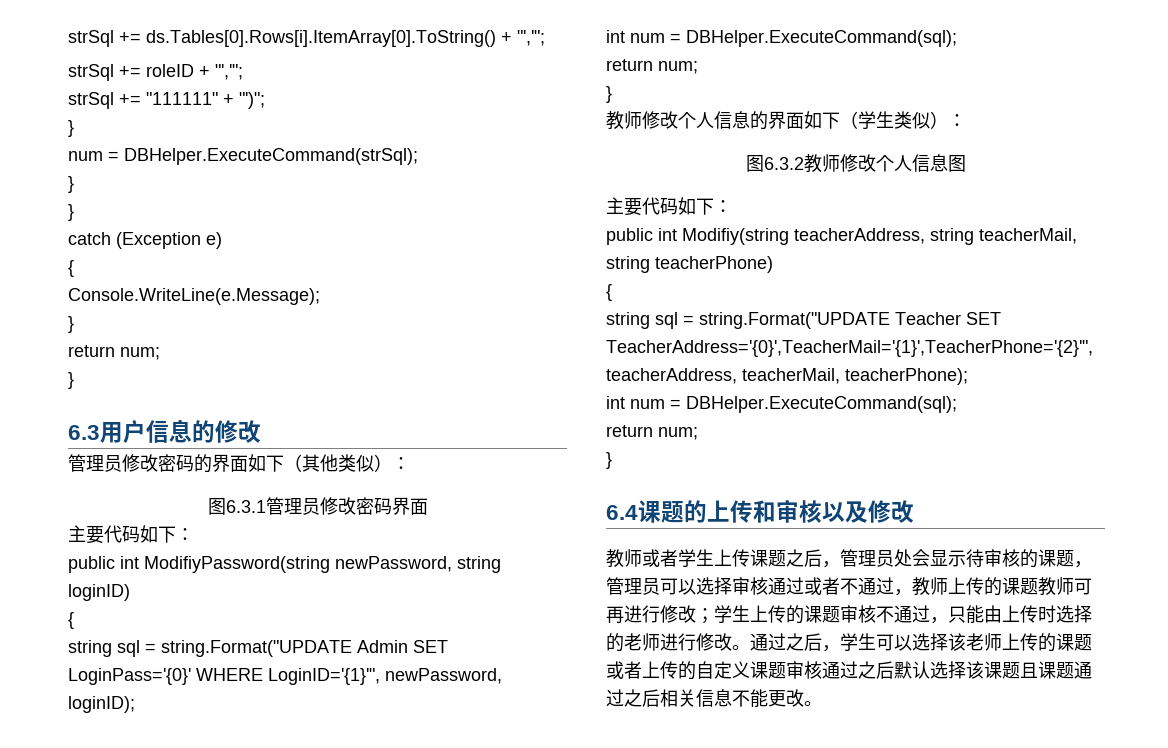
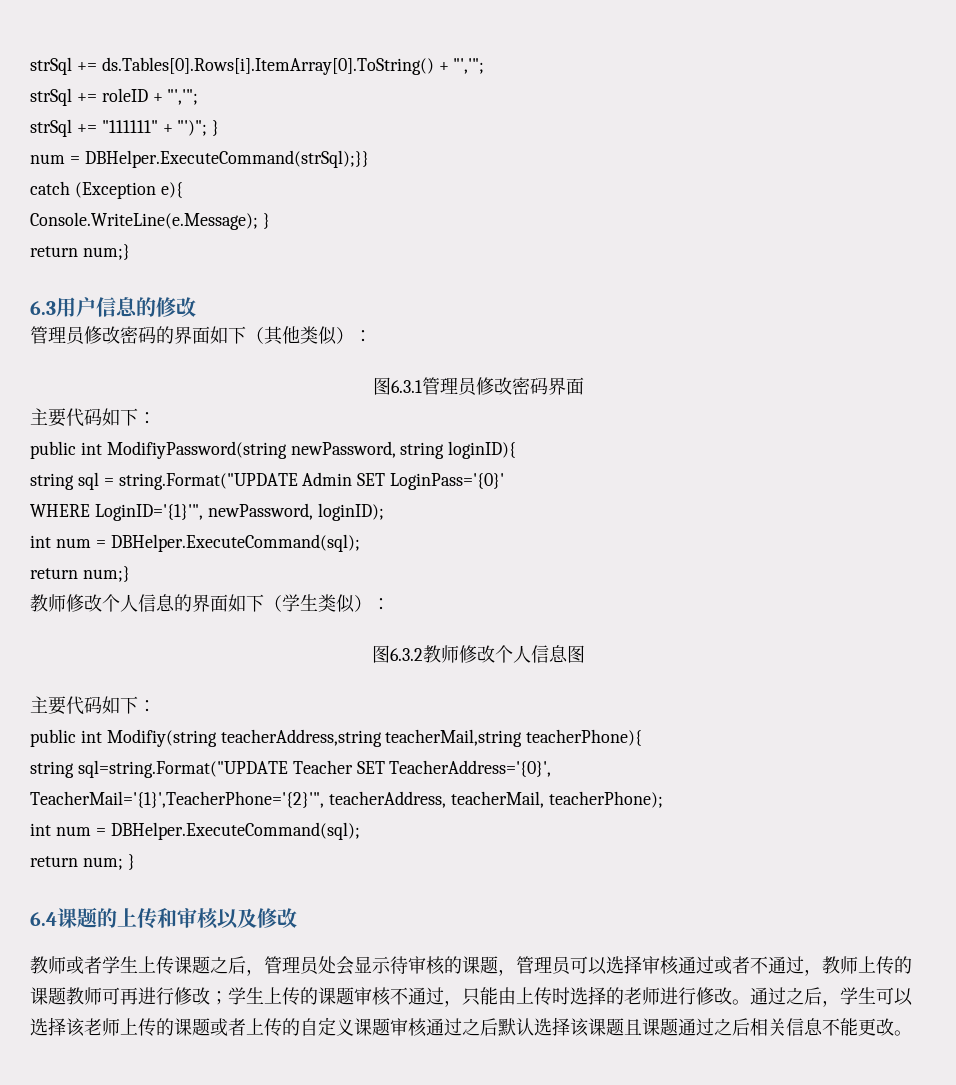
- strSql += "111111" + "')";
- }
+ strSql += "111111" + "')"; }
- num = DBHelper.ExecuteCommand(strSql);
- }
- }
+ num = DBHelper.ExecuteCommand(strSql);}}
- catch (Exception e)
- {
+ catch (Exception e){
- Console.WriteLine(e.Message);
- }
- return num;
- }
+ Console.WriteLine(e.Message); }
+ return num;}
- public int ModifiyPassword(string newPassword, string loginID)
- {
+ public int ModifiyPassword(string newPassword, string loginID){
- string sql = string.Format("UPDATE Admin SET LoginPass='{0}' WHERE LoginID='{1}'", newPassword, loginID);
+ string sql = string.Format("UPDATE Admin SET LoginPass='{0}'
+ WHERE LoginID='{1}'", newPassword, loginID);
  int num = DBHelper.ExecuteCommand(sql);
- return num;
- }
+ return num;}
- public int Modifiy(string teacherAddress, string teacherMail, string teacherPhone)
- {
- string sql = string.Format("UPDATE Teacher SET TeacherAddress='{0}',TeacherMail='{1}',TeacherPhone='{2}'", teacherAddress, teacherMail, teacherPhone);
+ public int Modifiy(string teacherAddress,string teacherMail,string teacherPhone){
+ string sql=string.Format("UPDATE Teacher SET TeacherAddress='{0}',
+ TeacherMail='{1}',TeacherPhone='{2}'", teacherAddress, teacherMail, teacherPhone);
  int num = DBHelper.ExecuteCommand(sql);
- return num;
- }
+ return num; }

